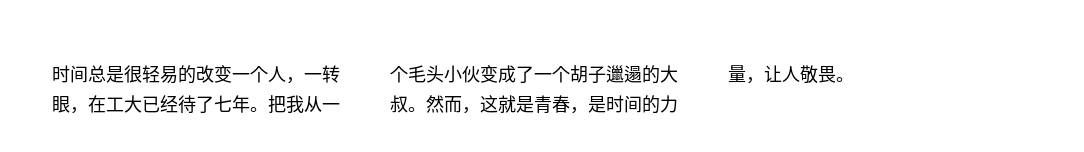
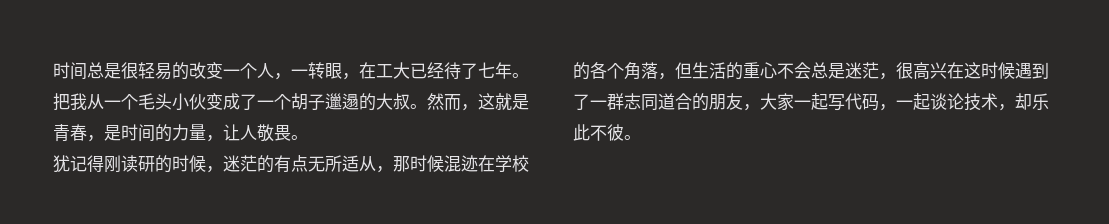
+ 犹记得刚读研的时候，迷茫的有点无所适从，那时候混迹在学校的各个角落，但生活的重心不会总是迷茫，很高兴在这时候遇到了一群志同道合的朋友，大家一起写代码，一起谈论技术，却乐此不彼。

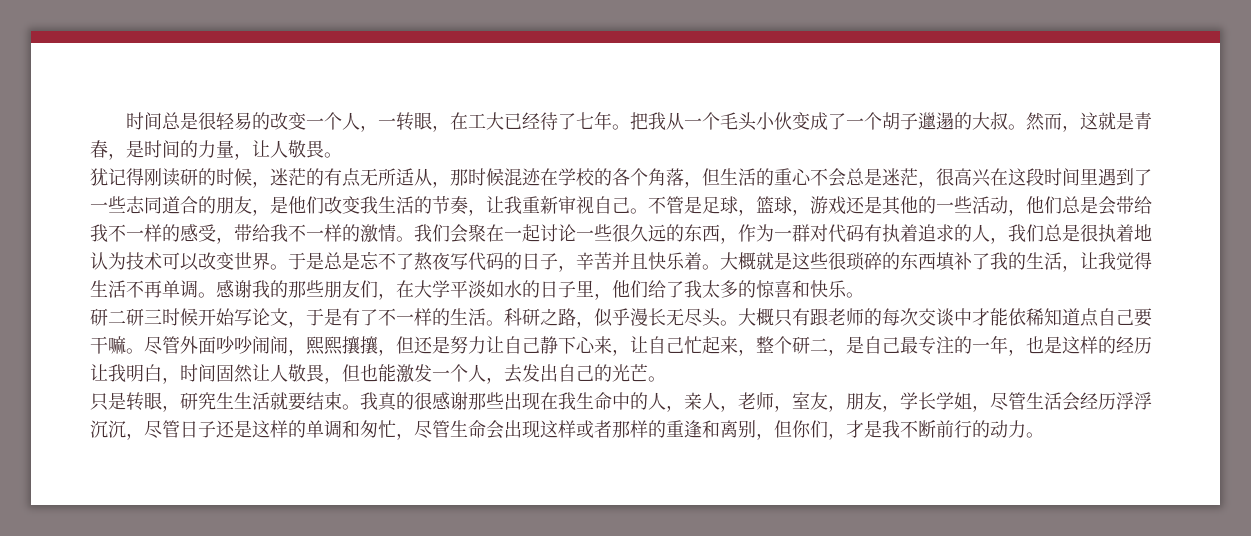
- 犹记得刚读研的时候，迷茫的有点无所适从，那时候混迹在学校的各个角落，但生活的重心不会总是迷茫，很高兴在这时候遇到了一群志同道合的朋友，大家一起写代码，一起谈论技术，却乐此不彼。
+ 犹记得刚读研的时候，迷茫的有点无所适从，那时候混迹在学校的各个角落，但生活的重心不会总是迷茫，很高兴在这段时间里遇到了一些志同道合的朋友，是他们改变我生活的节奏，让我重新审视自己。不管是足球，篮球，游戏还是其他的一些活动，他们总是会带给我不一样的感受，带给我不一样的激情。我们会聚在一起讨论一些很久远的东西，作为一群对代码有执着追求的人，我们总是很执着地认为技术可以改变世界。于是总是忘不了熬夜写代码的日子，辛苦并且快乐着。大概就是这些很琐碎的东西填补了我的生活，让我觉得生活不再单调。感谢我的那些朋友们，在大学平淡如水的日子里，他们给了我太多的惊喜和快乐。
+ 研二研三时候开始写论文，于是有了不一样的生活。科研之路，似乎漫长无尽头。大概只有跟老师的每次交谈中才能依稀知道点自己要干嘛。尽管外面吵吵闹闹，熙熙攘攘，但还是努力让自己静下心来，让自己忙起来，整个研二，是自己最专注的一年，也是这样的经历让我明白，时间固然让人敬畏，但也能激发一个人，去发出自己的光芒。
+ 只是转眼，研究生生活就要结束。我真的很感谢那些出现在我生命中的人，亲人，老师，室友，朋友，学长学姐，尽管生活会经历浮浮沉沉，尽管日子还是这样的单调和匆忙，尽管生命会出现这样或者那样的重逢和离别，但你们，才是我不断前行的动力。

